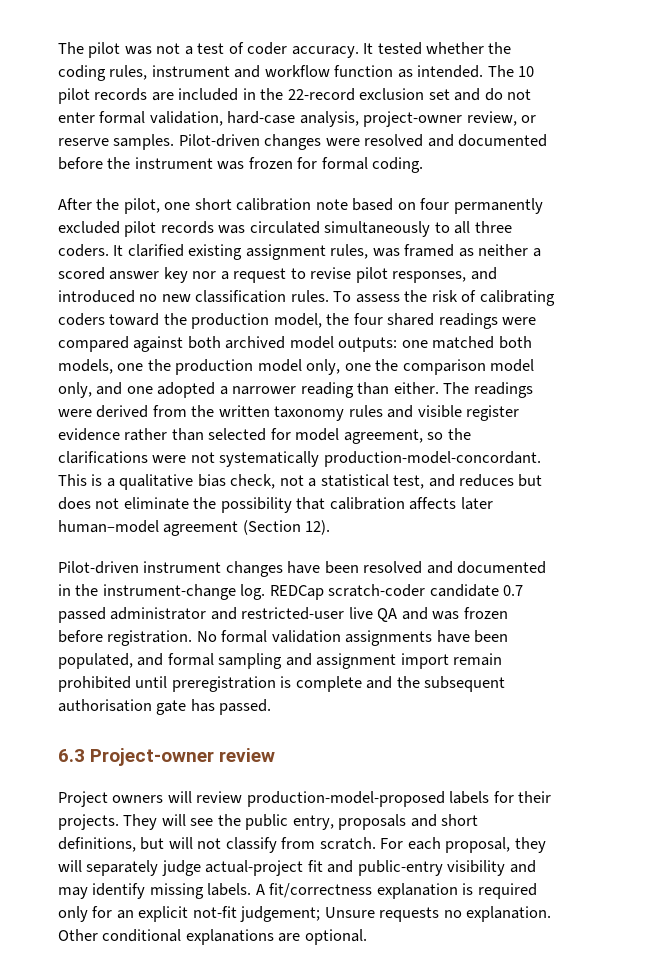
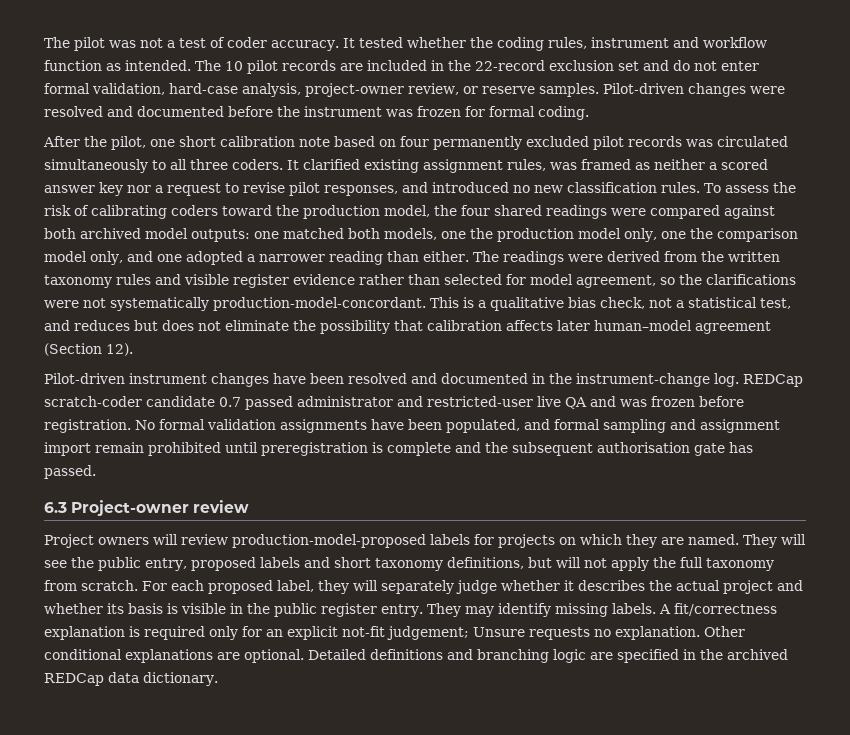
- Project owners will review production-model-proposed labels for their projects.
+ Project owners will review production-model-proposed labels for projects on which they are named.
- They will see the public entry, proposals and short definitions, but will not classify from scratch.
+ They will see the public entry, proposed labels and short taxonomy definitions, but will not apply the full taxonomy from scratch.
- For each proposal, they will separately judge actual-project fit and public-entry visibility and may identify missing labels.
+ For each proposed label, they will separately judge whether it describes the actual project and whether its basis is visible in the public register entry. They may identify missing labels.
+ Detailed definitions and branching logic are specified in the archived REDCap data dictionary.

